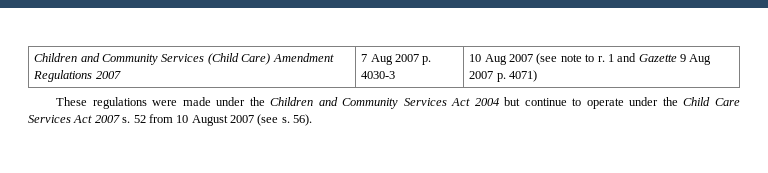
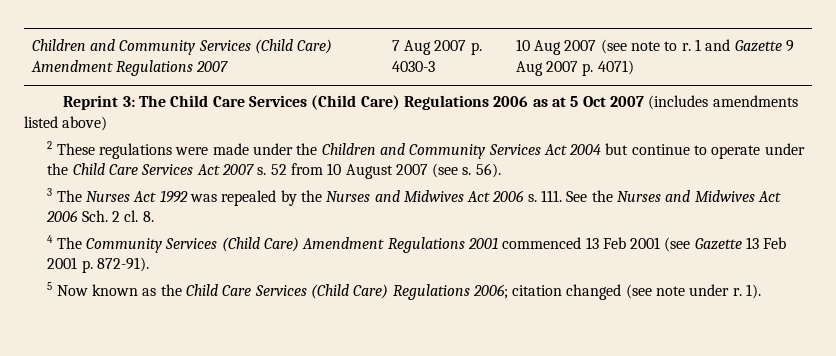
- These regulations were made under the Children and Community Services Act 2004 but continue to operate under the Child Care Services Act 2007 s.
+ Reprint 3: The Child Care Services (Child Care) Regulations 2006 as at 5 Oct 2007 (includes amendments listed above)
+ 2 These regulations were made under the Children and Community Services Act 2004 but continue to operate under the Child Care Services Act 2007 s.
+ 3 The Nurses Act 1992 was repealed by the Nurses and Midwives Act 2006 s. 111. See the Nurses and Midwives Act 2006 Sch. 2 cl. 8.
+ 4 The Community Services (Child Care) Amendment Regulations 2001 commenced 13 Feb 2001 (see Gazette 13 Feb 2001 p. 872-91).
+ 5 Now known as the Child Care Services (Child Care) Regulations 2006; citation changed (see note under r. 1).

